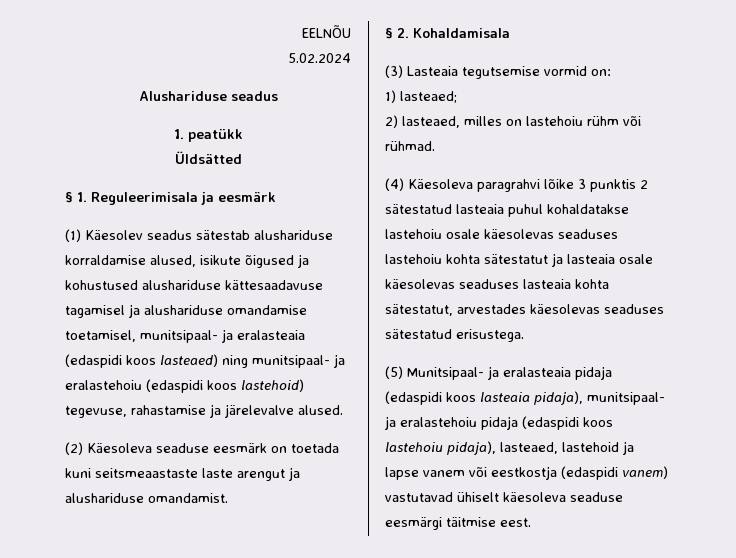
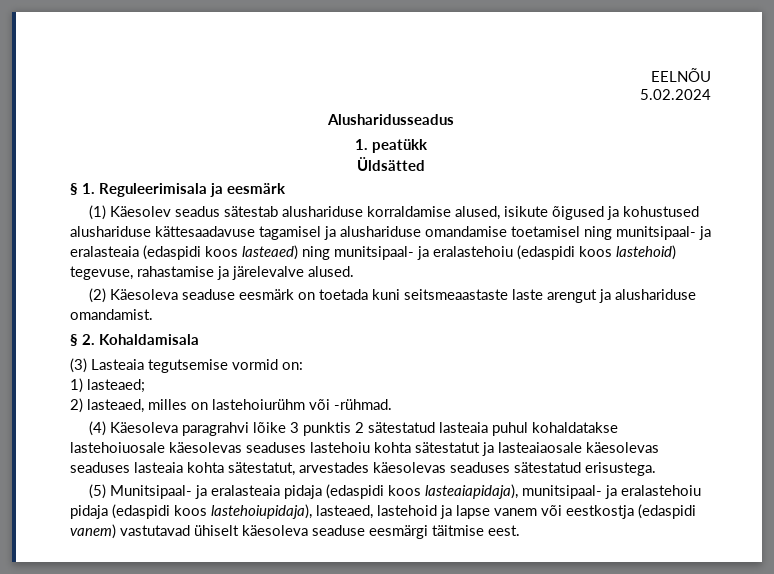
- Alushariduse seadus
+ Alusharidusseadus
- (1) Käesolev seadus sätestab alushariduse korraldamise alused, isikute õigused ja kohustused alushariduse kättesaadavuse tagamisel ja alushariduse omandamise toetamisel, munitsipaal- ja eralasteaia (edaspidi koos lasteaed) ning munitsipaal- ja eralastehoiu (edaspidi koos lastehoid) tegevuse, rahastamise ja järelevalve alused.
+ (1) Käesolev seadus sätestab alushariduse korraldamise alused, isikute õigused ja kohustused alushariduse kättesaadavuse tagamisel ja alushariduse omandamise toetamisel ning munitsipaal- ja eralasteaia (edaspidi koos lasteaed) ning munitsipaal- ja eralastehoiu (edaspidi koos lastehoid) tegevuse, rahastamise ja järelevalve alused.
- 2) lasteaed, milles on lastehoiu rühm või rühmad.
+ 2) lasteaed, milles on lastehoiurühm või -rühmad.
- (4) Käesoleva paragrahvi lõike 3 punktis 2 sätestatud lasteaia puhul kohaldatakse lastehoiu osale käesolevas seaduses lastehoiu kohta sätestatut ja lasteaia osale käesolevas seaduses lasteaia kohta sätestatut, arvestades käesolevas seaduses sätestatud erisustega.
+ (4) Käesoleva paragrahvi lõike 3 punktis 2 sätestatud lasteaia puhul kohaldatakse lastehoiuosale käesolevas seaduses lastehoiu kohta sätestatut ja lasteaiaosale käesolevas seaduses lasteaia kohta sätestatut, arvestades käesolevas seaduses sätestatud erisustega.
- (5) Munitsipaal- ja eralasteaia pidaja (edaspidi koos lasteaia pidaja), munitsipaal- ja eralastehoiu pidaja (edaspidi koos lastehoiu pidaja), lasteaed, lastehoid ja lapse vanem või eestkostja (edaspidi vanem) vastutavad ühiselt käesoleva seaduse eesmärgi täitmise eest.
+ (5) Munitsipaal- ja eralasteaia pidaja (edaspidi koos lasteaiapidaja), munitsipaal- ja eralastehoiu pidaja (edaspidi koos lastehoiupidaja), lasteaed, lastehoid ja lapse vanem või eestkostja (edaspidi vanem) vastutavad ühiselt käesoleva seaduse eesmärgi täitmise eest.

